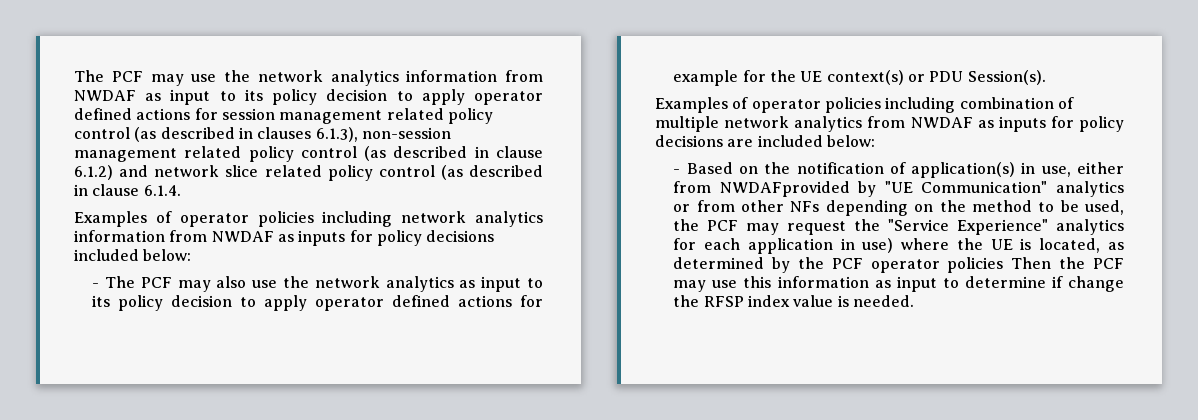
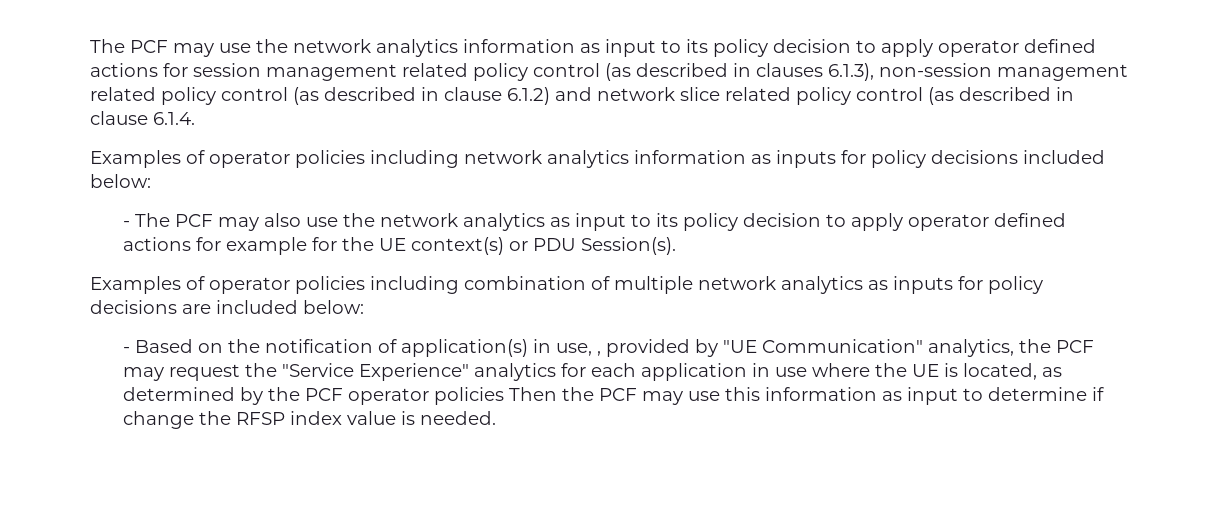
- The PCF may use the network analytics information from NWDAF as input to its policy decision to apply operator defined actions for session management related policy control (as described in clauses 6.1.3), non-session management related policy control (as described in clause 6.1.2) and network slice related policy control (as described in clause 6.1.4.
+ The PCF may use the network analytics information as input to its policy decision to apply operator defined actions for session management related policy control (as described in clauses 6.1.3), non-session management related policy control (as described in clause 6.1.2) and network slice related policy control (as described in clause 6.1.4.
- Examples of operator policies including network analytics information from NWDAF as inputs for policy decisions included below:
+ Examples of operator policies including network analytics information as inputs for policy decisions included below:
- Examples of operator policies including combination of multiple network analytics from NWDAF as inputs for policy decisions are included below:
+ Examples of operator policies including combination of multiple network analytics as inputs for policy decisions are included below:
- - Based on the notification of application(s) in use, either from NWDAFprovided by "UE Communication" analytics or from other NFs depending on the method to be used, the PCF may request the "Service Experience" analytics for each application in use) where the UE is located, as determined by the PCF operator policies Then the PCF may use this information as input to determine if change the RFSP index value is needed.
+ - Based on the notification of application(s) in use, , provided by "UE Communication" analytics, the PCF may request the "Service Experience" analytics for each application in use where the UE is located, as determined by the PCF operator policies Then the PCF may use this information as input to determine if change the RFSP index value is needed.

